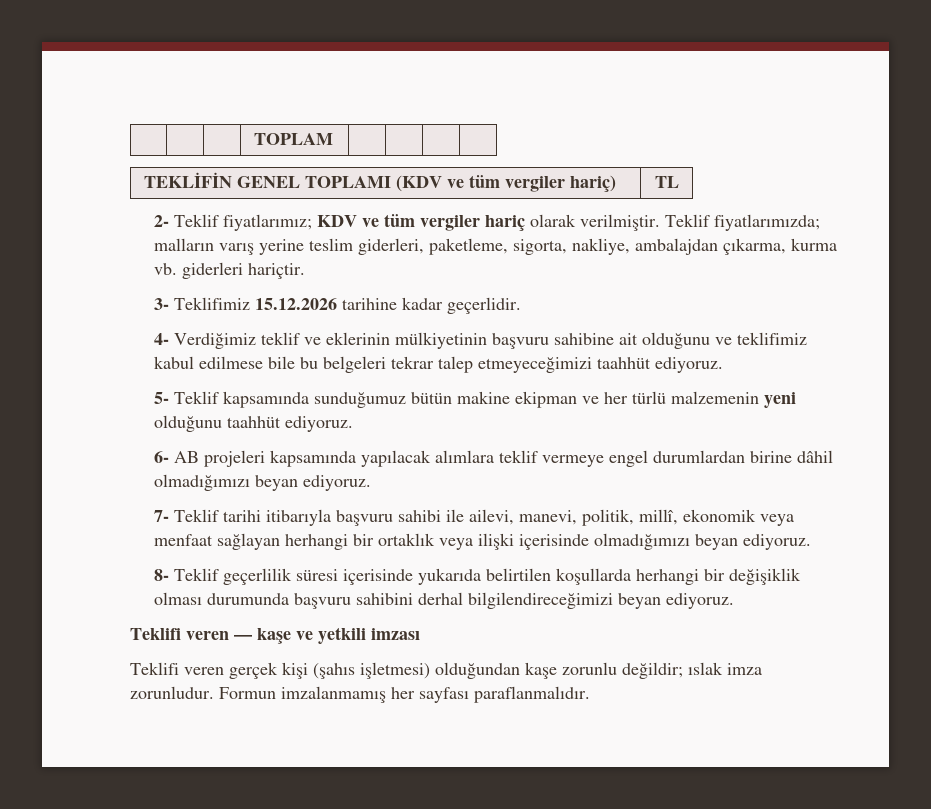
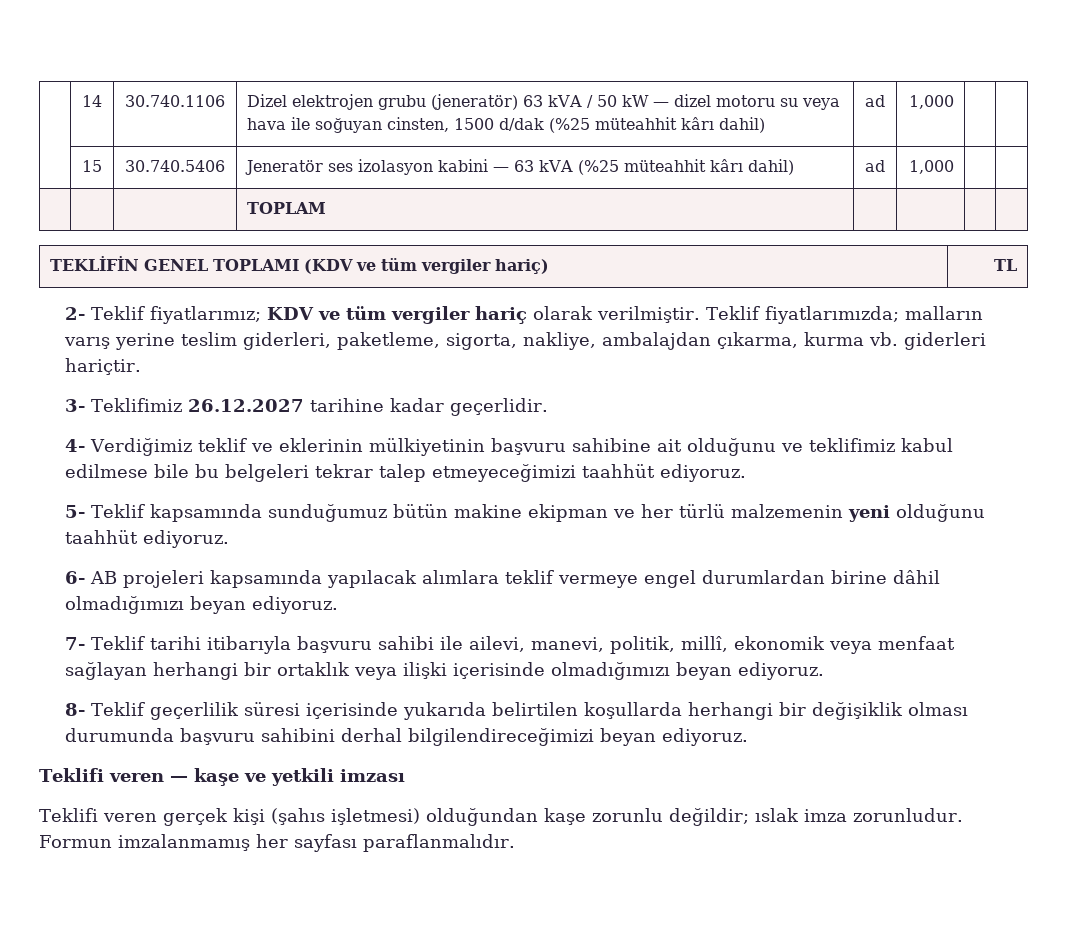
+ | 14 | 30.740.1106 | Dizel elektrojen grubu (jeneratör) 63 kVA / 50 kW — dizel motoru su veya hava ile soğuyan cinsten, 1500 d/dak (%25 müteahhit kârı dahil) | ad | 1,000 | |
+ | 15 | 30.740.5406 | Jeneratör ses izolasyon kabini — 63 kVA (%25 müteahhit kârı dahil) | ad | 1,000 | |
- 3- Teklifimiz 15.12.2026 tarihine kadar geçerlidir.
+ 3- Teklifimiz 26.12.2027 tarihine kadar geçerlidir.

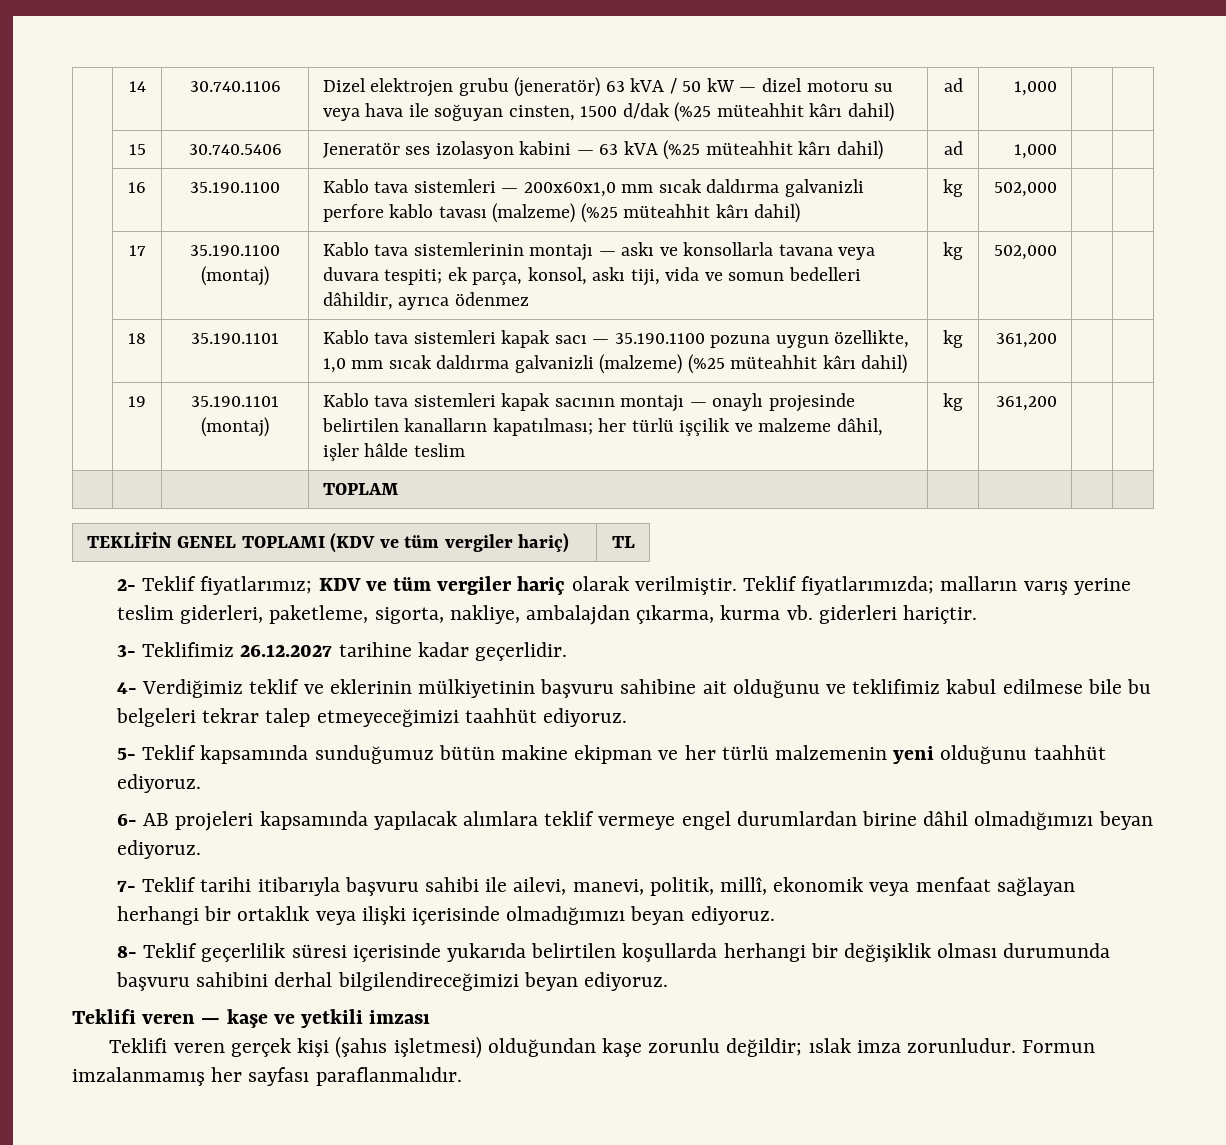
+ | 16 | 35.190.1100 | Kablo tava sistemleri — 200x60x1,0 mm sıcak daldırma galvanizli perfore kablo tavası (malzeme) (%25 müteahhit kârı dahil) | kg | 502,000 | |
+ | 17 | 35.190.1100 (montaj) | Kablo tava sistemlerinin montajı — askı ve konsollarla tavana veya duvara tespiti; ek parça, konsol, askı tiji, vida ve somun bedelleri dâhildir, ayrıca ödenmez | kg | 502,000 | |
+ | 18 | 35.190.1101 | Kablo tava sistemleri kapak sacı — 35.190.1100 pozuna uygun özellikte, 1,0 mm sıcak daldırma galvanizli (malzeme) (%25 müteahhit kârı dahil) | kg | 361,200 | |
+ | 19 | 35.190.1101 (montaj) | Kablo tava sistemleri kapak sacının montajı — onaylı projesinde belirtilen kanalların kapatılması; her türlü işçilik ve malzeme dâhil, işler hâlde teslim | kg | 361,200 | |

